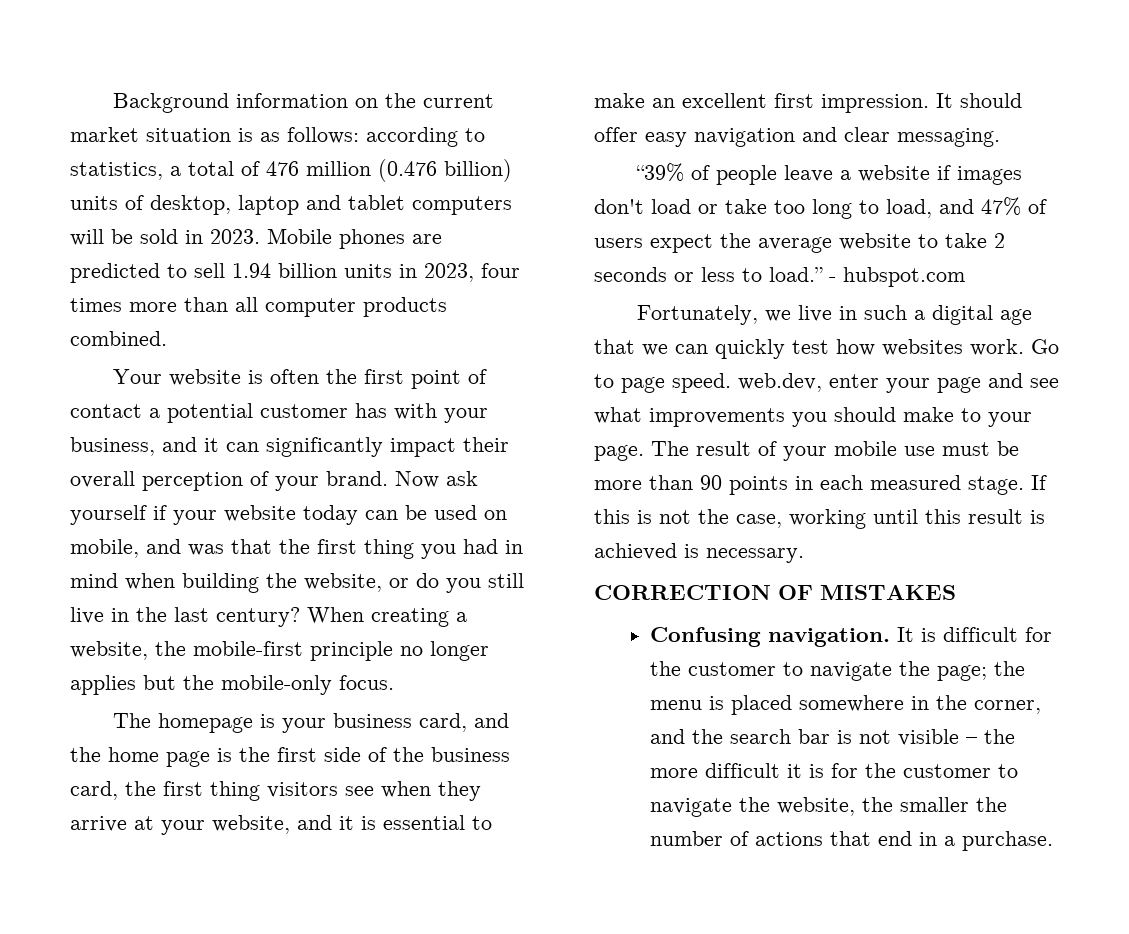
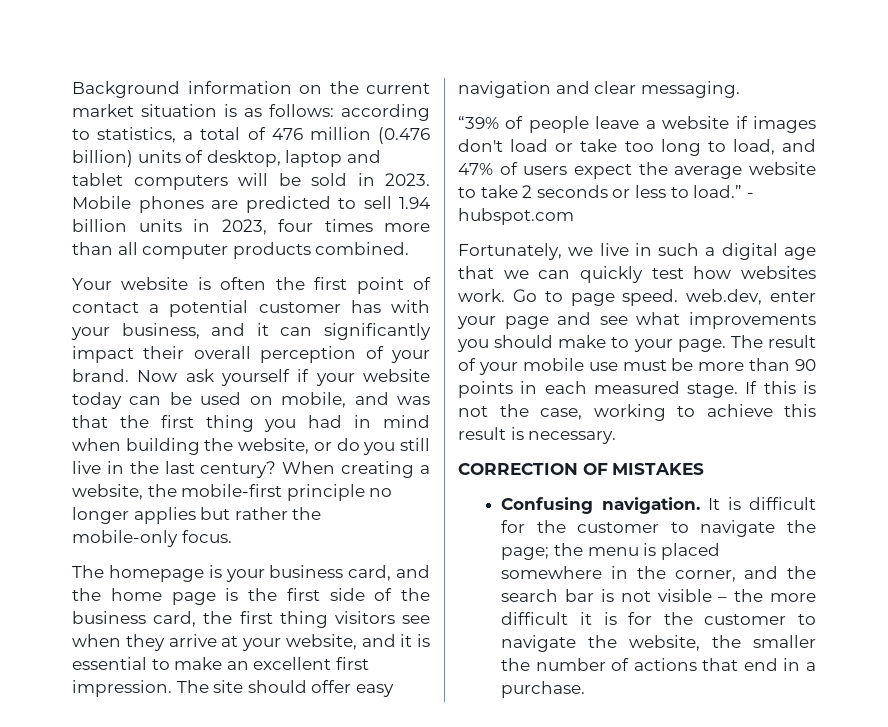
- When creating a website, the mobile-first principle no longer applies but the mobile-only focus.
+ When creating a website, the mobile-first principle no longer applies but rather the mobile-only focus.
- It should offer easy navigation and clear messaging.
+ The site should offer easy navigation and clear messaging.
- If this is not the case, working until this result is achieved is necessary.
+ If this is not the case, working to achieve this result is necessary.

